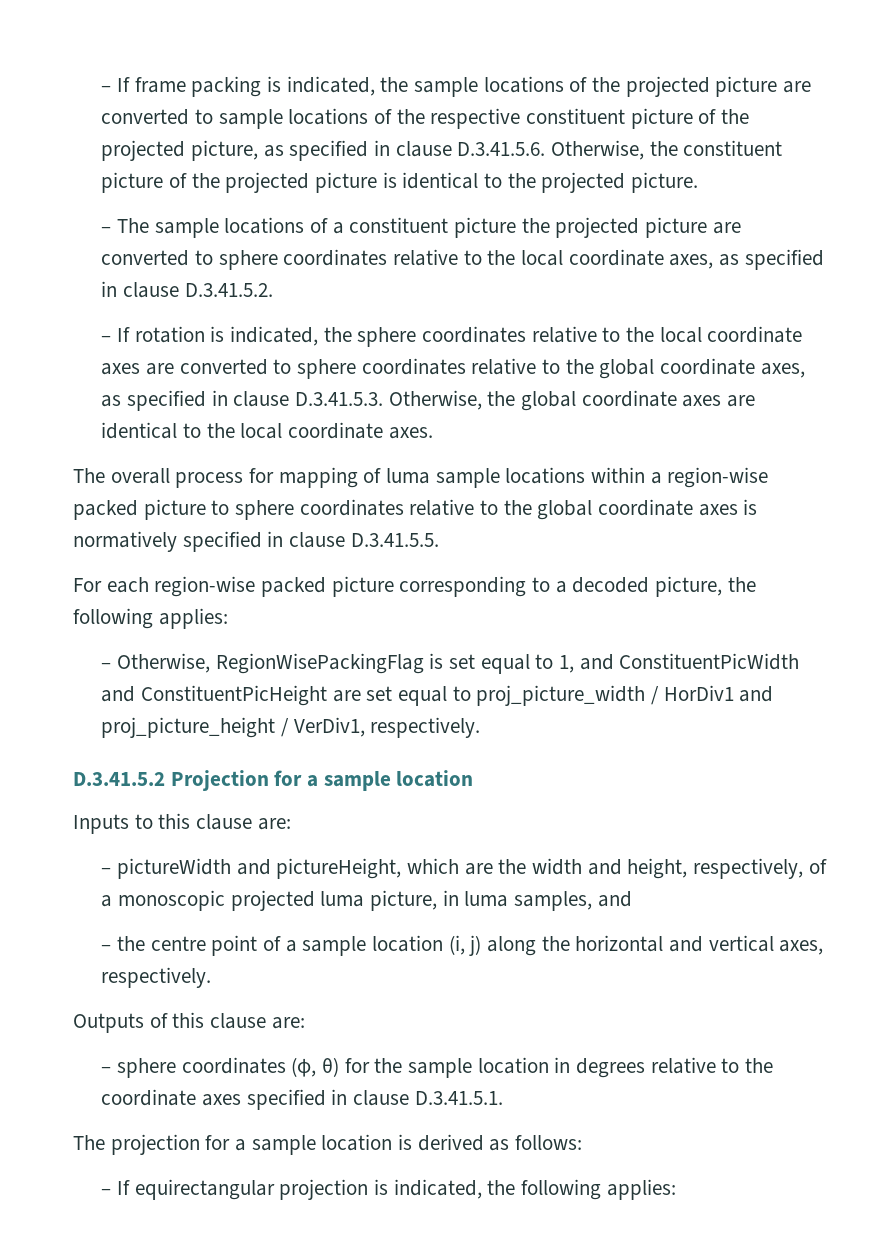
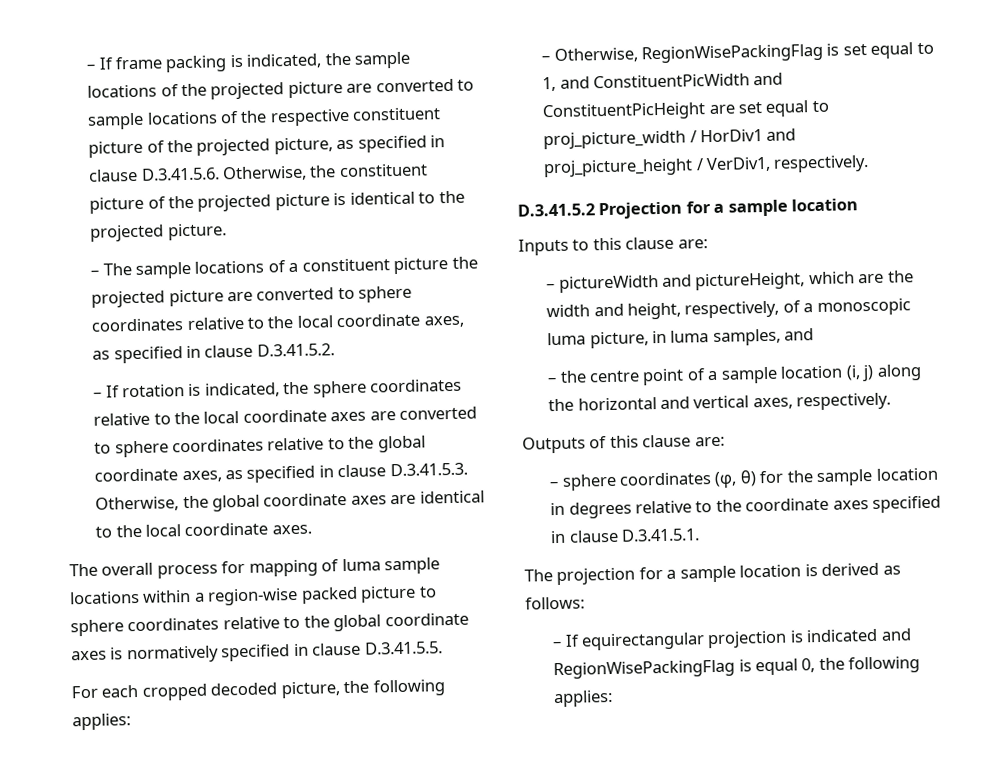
- For each region-wise packed picture corresponding to a decoded picture, the following applies:
+ For each cropped decoded picture, the following applies:
- – pictureWidth and pictureHeight, which are the width and height, respectively, of a monoscopic projected luma picture, in luma samples, and
+ – pictureWidth and pictureHeight, which are the width and height, respectively, of a monoscopic luma picture, in luma samples, and
- – If equirectangular projection is indicated, the following applies:
+ – If equirectangular projection is indicated and RegionWisePackingFlag is equal 0, the following applies:

